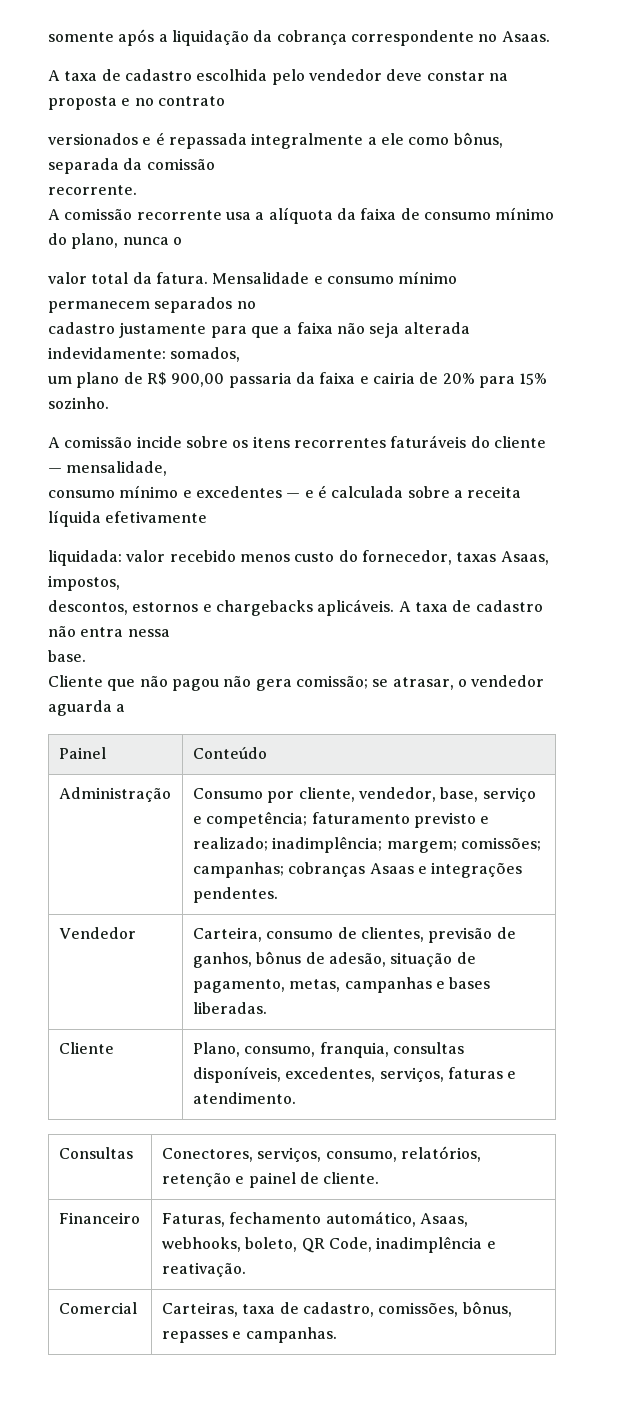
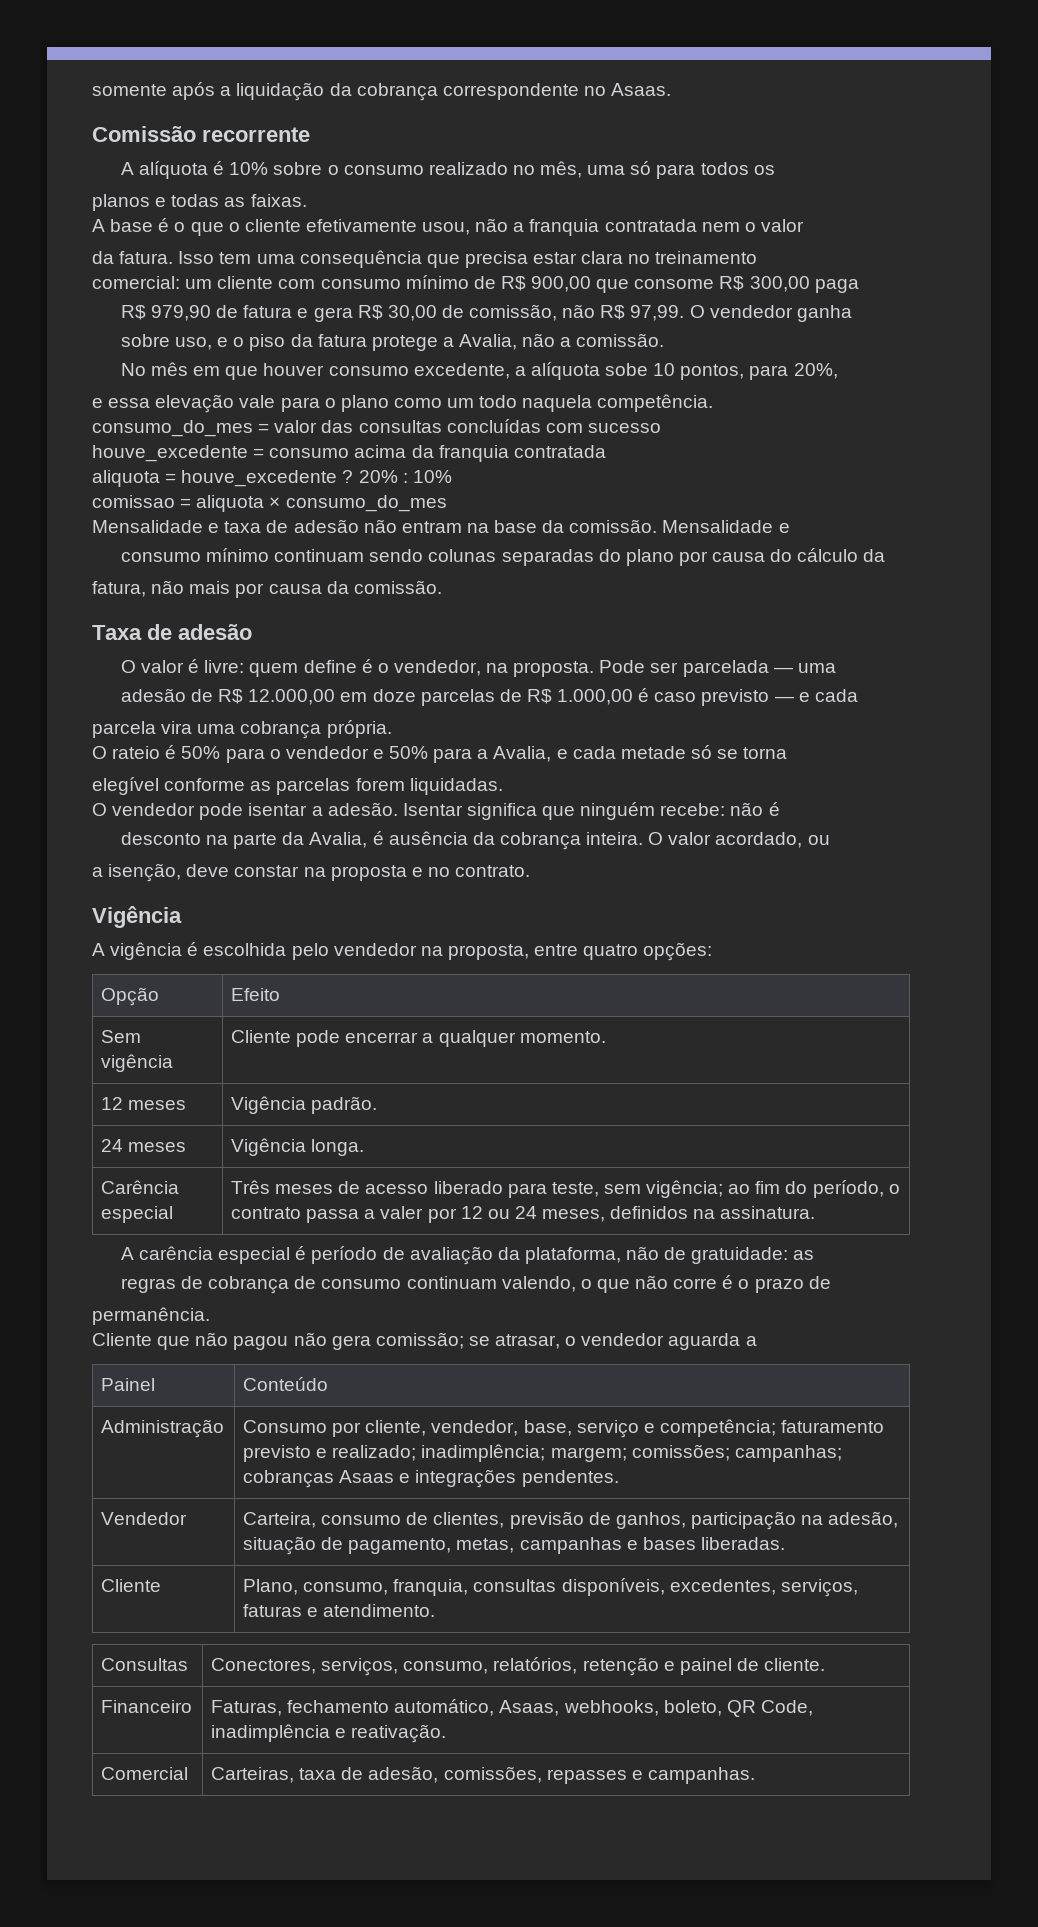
- A taxa de cadastro escolhida pelo vendedor deve constar na proposta e no contrato
- versionados e é repassada integralmente a ele como bônus, separada da comissão
- recorrente.
- A comissão recorrente usa a alíquota da faixa de consumo mínimo do plano, nunca o
- valor total da fatura. Mensalidade e consumo mínimo permanecem separados no
- cadastro justamente para que a faixa não seja alterada indevidamente: somados,
- um plano de R$ 900,00 passaria da faixa e cairia de 20% para 15% sozinho.
- A comissão incide sobre os itens recorrentes faturáveis do cliente — mensalidade,
- consumo mínimo e excedentes — e é calculada sobre a receita líquida efetivamente
- liquidada: valor recebido menos custo do fornecedor, taxas Asaas, impostos,
- descontos, estornos e chargebacks aplicáveis. A taxa de cadastro não entra nessa
- base.
+ Comissão recorrente
+ A alíquota é 10% sobre o consumo realizado no mês, uma só para todos os
+ planos e todas as faixas.
+ A base é o que o cliente efetivamente usou, não a franquia contratada nem o valor
+ da fatura. Isso tem uma consequência que precisa estar clara no treinamento
+ comercial: um cliente com consumo mínimo de R$ 900,00 que consome R$ 300,00 paga
+ R$ 979,90 de fatura e gera R$ 30,00 de comissão, não R$ 97,99. O vendedor ganha
+ sobre uso, e o piso da fatura protege a Avalia, não a comissão.
+ No mês em que houver consumo excedente, a alíquota sobe 10 pontos, para 20%,
+ e essa elevação vale para o plano como um todo naquela competência.
+ consumo_do_mes = valor das consultas concluídas com sucesso
+ houve_excedente = consumo acima da franquia contratada
+ aliquota = houve_excedente ? 20% : 10%
+ comissao = aliquota × consumo_do_mes
+ Mensalidade e taxa de adesão não entram na base da comissão. Mensalidade e
+ consumo mínimo continuam sendo colunas separadas do plano por causa do cálculo da
+ fatura, não mais por causa da comissão.
+ Taxa de adesão
+ O valor é livre: quem define é o vendedor, na proposta. Pode ser parcelada — uma
+ adesão de R$ 12.000,00 em doze parcelas de R$ 1.000,00 é caso previsto — e cada
+ parcela vira uma cobrança própria.
+ O rateio é 50% para o vendedor e 50% para a Avalia, e cada metade só se torna
+ elegível conforme as parcelas forem liquidadas.
+ O vendedor pode isentar a adesão. Isentar significa que ninguém recebe: não é
+ desconto na parte da Avalia, é ausência da cobrança inteira. O valor acordado, ou
+ a isenção, deve constar na proposta e no contrato.
+ Vigência
+ A vigência é escolhida pelo vendedor na proposta, entre quatro opções:
+ Opção | Efeito
+ Sem vigência | Cliente pode encerrar a qualquer momento.
+ 12 meses | Vigência padrão.
+ 24 meses | Vigência longa.
+ Carência especial | Três meses de acesso liberado para teste, sem vigência; ao fim do período, o contrato passa a valer por 12 ou 24 meses, definidos na assinatura.
+ A carência especial é período de avaliação da plataforma, não de gratuidade: as
+ regras de cobrança de consumo continuam valendo, o que não corre é o prazo de
+ permanência.
- Vendedor | Carteira, consumo de clientes, previsão de ganhos, bônus de adesão, situação de pagamento, metas, campanhas e bases liberadas.
+ Vendedor | Carteira, consumo de clientes, previsão de ganhos, participação na adesão, situação de pagamento, metas, campanhas e bases liberadas.
- Comercial | Carteiras, taxa de cadastro, comissões, bônus, repasses e campanhas.
+ Comercial | Carteiras, taxa de adesão, comissões, repasses e campanhas.

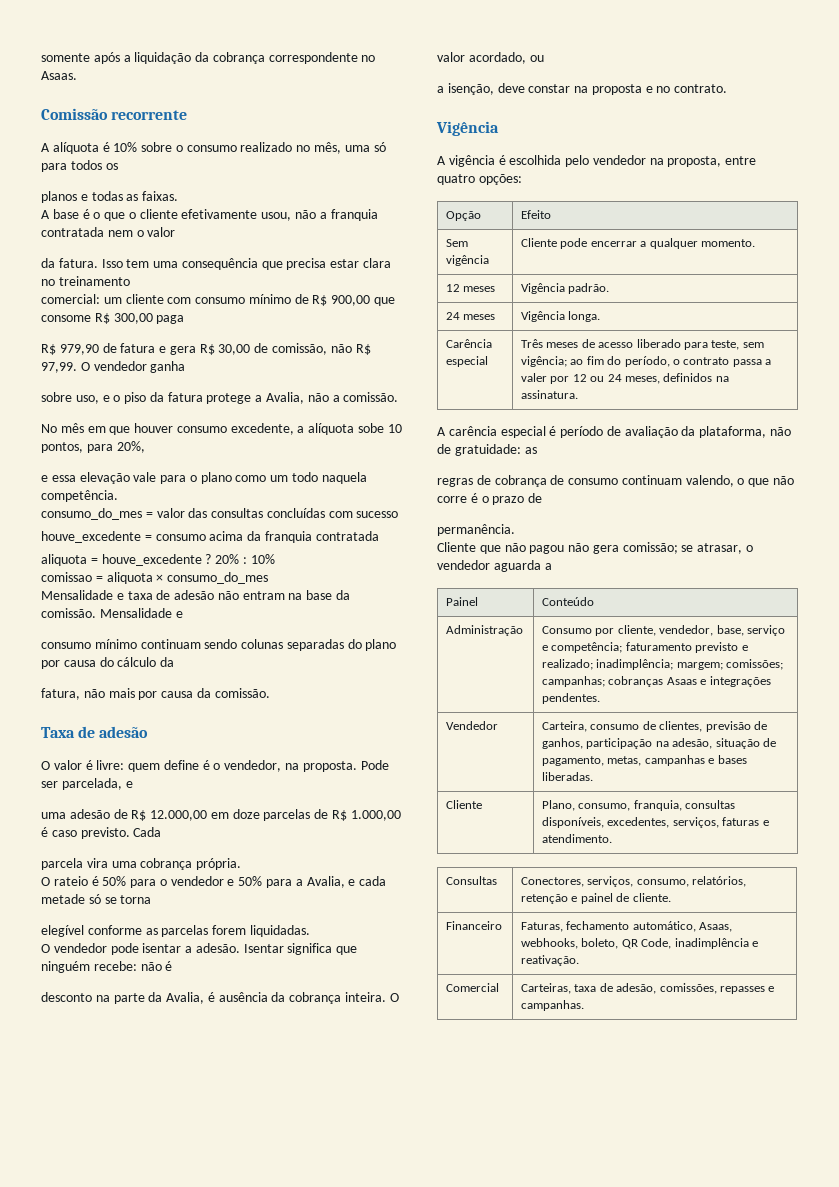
- Pode ser parcelada — uma
- adesão de R$ 12.000,00 em doze parcelas de R$ 1.000,00 é caso previsto — e cada
+ Pode ser parcelada, e
+ uma adesão de R$ 12.000,00 em doze parcelas de R$ 1.000,00 é caso previsto. Cada

